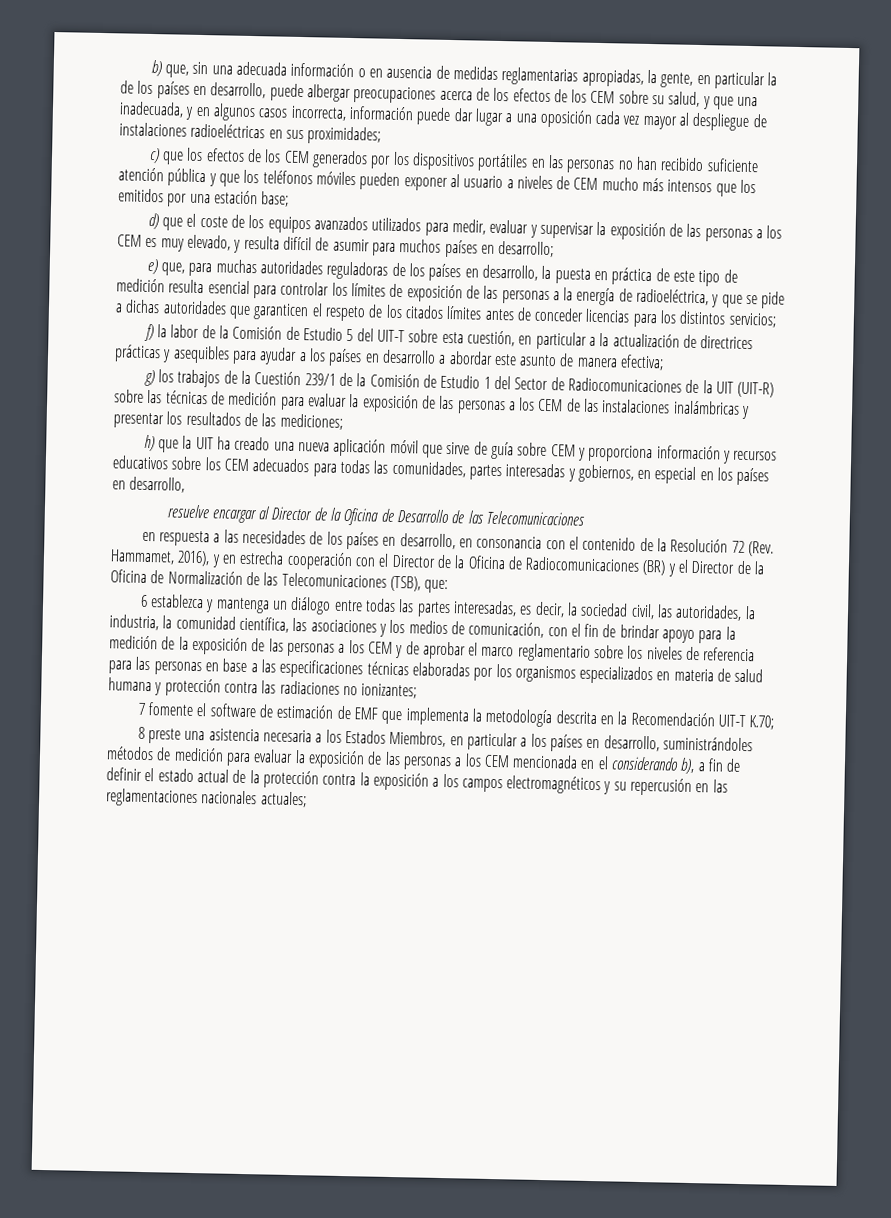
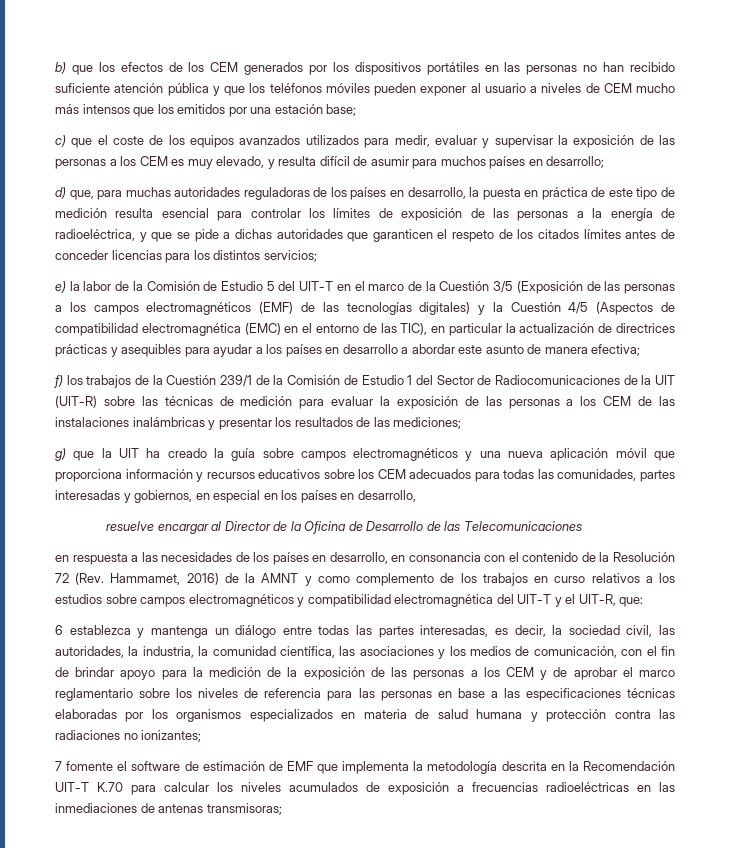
- b) que, sin una adecuada información o en ausencia de medidas reglamentarias apropiadas, la gente, en particular la de los países en desarrollo, puede albergar preocupaciones acerca de los efectos de los CEM sobre su salud, y que una inadecuada, y en algunos casos incorrecta, información puede dar lugar a una oposición cada vez mayor al despliegue de instalaciones radioeléctricas en sus proximidades;
- c) que los efectos de los CEM generados por los dispositivos portátiles en las personas no han recibido suficiente atención pública y que los teléfonos móviles pueden exponer al usuario a niveles de CEM mucho más intensos que los emitidos por una estación base;
+ b) que los efectos de los CEM generados por los dispositivos portátiles en las personas no han recibido suficiente atención pública y que los teléfonos móviles pueden exponer al usuario a niveles de CEM mucho más intensos que los emitidos por una estación base;
- d) que el coste de los equipos avanzados utilizados para medir, evaluar y supervisar la exposición de las personas a los CEM es muy elevado, y resulta difícil de asumir para muchos países en desarrollo;
+ c) que el coste de los equipos avanzados utilizados para medir, evaluar y supervisar la exposición de las personas a los CEM es muy elevado, y resulta difícil de asumir para muchos países en desarrollo;
- e) que, para muchas autoridades reguladoras de los países en desarrollo, la puesta en práctica de este tipo de medición resulta esencial para controlar los límites de exposición de las personas a la energía de radioeléctrica, y que se pide a dichas autoridades que garanticen el respeto de los citados límites antes de conceder licencias para los distintos servicios;
+ d) que, para muchas autoridades reguladoras de los países en desarrollo, la puesta en práctica de este tipo de medición resulta esencial para controlar los límites de exposición de las personas a la energía de radioeléctrica, y que se pide a dichas autoridades que garanticen el respeto de los citados límites antes de conceder licencias para los distintos servicios;
- f) la labor de la Comisión de Estudio 5 del UIT-T sobre esta cuestión, en particular a la actualización de directrices prácticas y asequibles para ayudar a los países en desarrollo a abordar este asunto de manera efectiva;
+ e) la labor de la Comisión de Estudio 5 del UIT-T en el marco de la Cuestión 3/5 (Exposición de las personas a los campos electromagnéticos (EMF) de las tecnologías digitales) y la Cuestión 4/5 (Aspectos de compatibilidad electromagnética (EMC) en el entorno de las TIC), en particular la actualización de directrices prácticas y asequibles para ayudar a los países en desarrollo a abordar este asunto de manera efectiva;
- g) los trabajos de la Cuestión 239/1 de la Comisión de Estudio 1 del Sector de Radiocomunicaciones de la UIT (UIT-R) sobre las técnicas de medición para evaluar la exposición de las personas a los CEM de las instalaciones inalámbricas y presentar los resultados de las mediciones;
+ f) los trabajos de la Cuestión 239/1 de la Comisión de Estudio 1 del Sector de Radiocomunicaciones de la UIT (UIT-R) sobre las técnicas de medición para evaluar la exposición de las personas a los CEM de las instalaciones inalámbricas y presentar los resultados de las mediciones;
- h) que la UIT ha creado una nueva aplicación móvil que sirve de guía sobre CEM y proporciona información y recursos educativos sobre los CEM adecuados para todas las comunidades, partes interesadas y gobiernos, en especial en los países en desarrollo,
+ g) que la UIT ha creado la guía sobre campos electromagnéticos y una nueva aplicación móvil que proporciona información y recursos educativos sobre los CEM adecuados para todas las comunidades, partes interesadas y gobiernos, en especial en los países en desarrollo,
- en respuesta a las necesidades de los países en desarrollo, en consonancia con el contenido de la Resolución 72 (Rev. Hammamet, 2016), y en estrecha cooperación con el Director de la Oficina de Radiocomunicaciones (BR) y el Director de la Oficina de Normalización de las Telecomunicaciones (TSB), que:
+ en respuesta a las necesidades de los países en desarrollo, en consonancia con el contenido de la Resolución 72 (Rev. Hammamet, 2016) de la AMNT y como complemento de los trabajos en curso relativos a los estudios sobre campos electromagnéticos y compatibilidad electromagnética del UIT-T y el UIT-R, que:
- 7 fomente el software de estimación de EMF que implementa la metodología descrita en la Recomendación UIT-T K.70;
- 8 preste una asistencia necesaria a los Estados Miembros, en particular a los países en desarrollo, suministrándoles métodos de medición para evaluar la exposición de las personas a los CEM mencionada en el considerando b), a fin de definir el estado actual de la protección contra la exposición a los campos electromagnéticos y su repercusión en las reglamentaciones nacionales actuales;
+ 7 fomente el software de estimación de EMF que implementa la metodología descrita en la Recomendación UIT-T K.70 para calcular los niveles acumulados de exposición a frecuencias radioeléctricas en las inmediaciones de antenas transmisoras;

